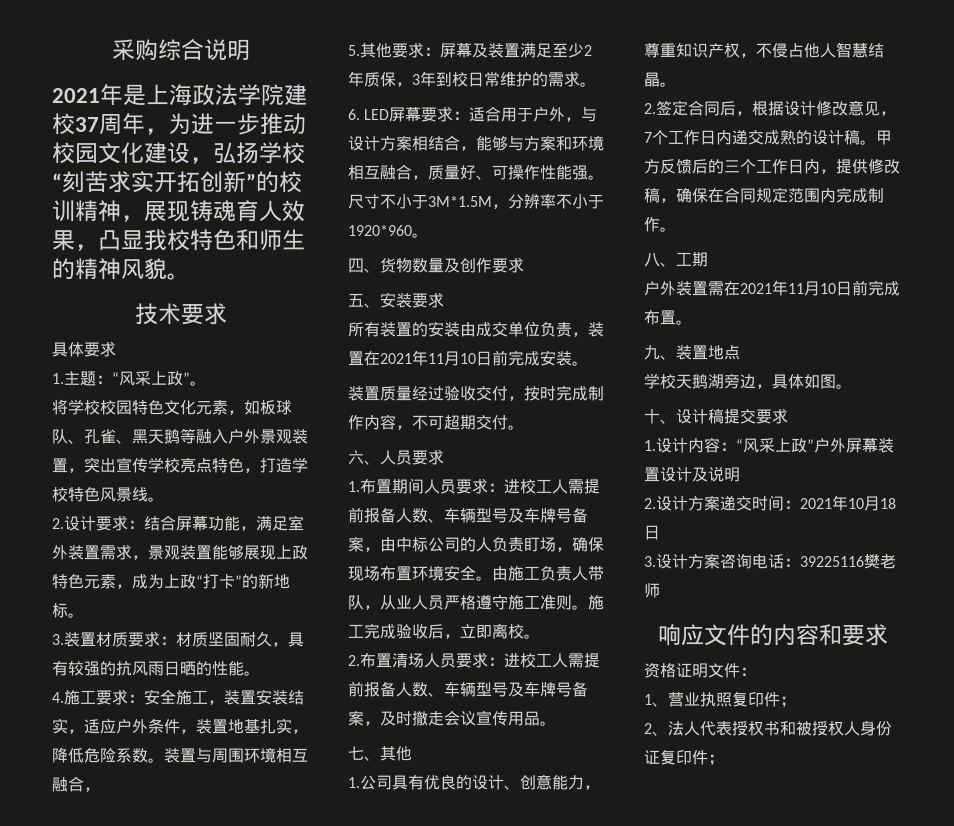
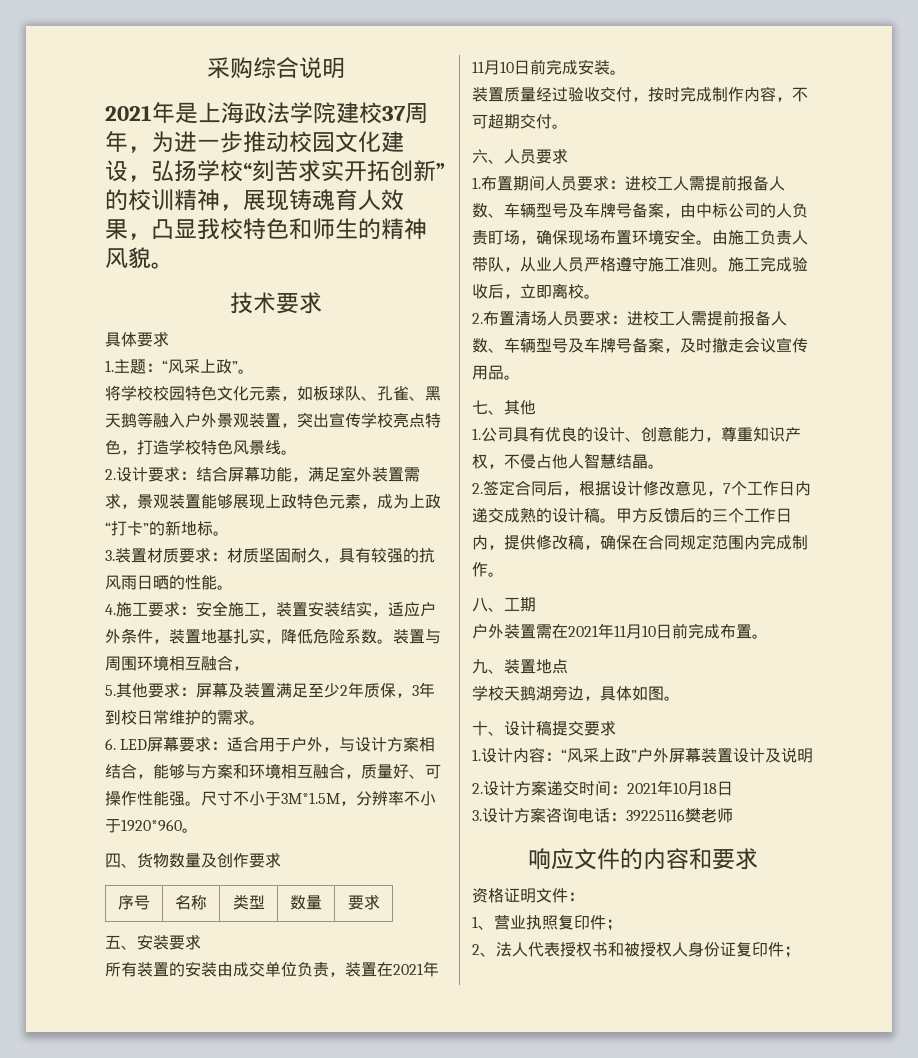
+ 序号 | 名称 | 类型 | 数量 | 要求

